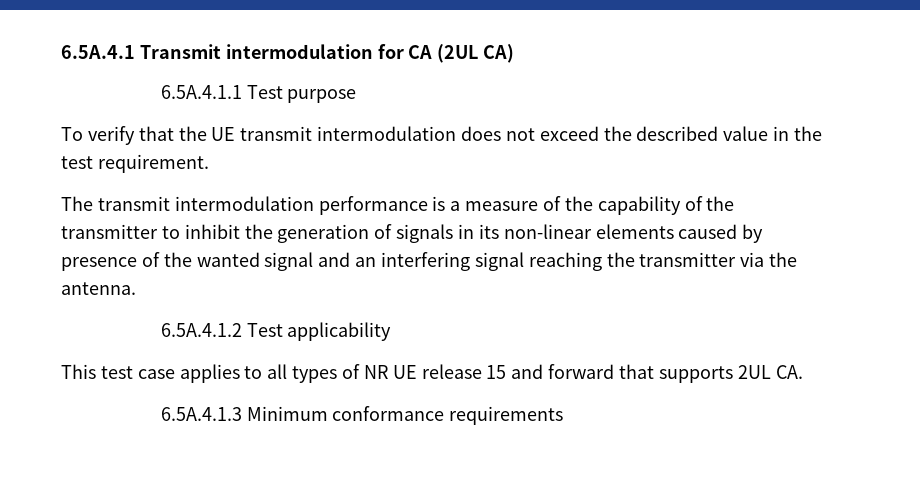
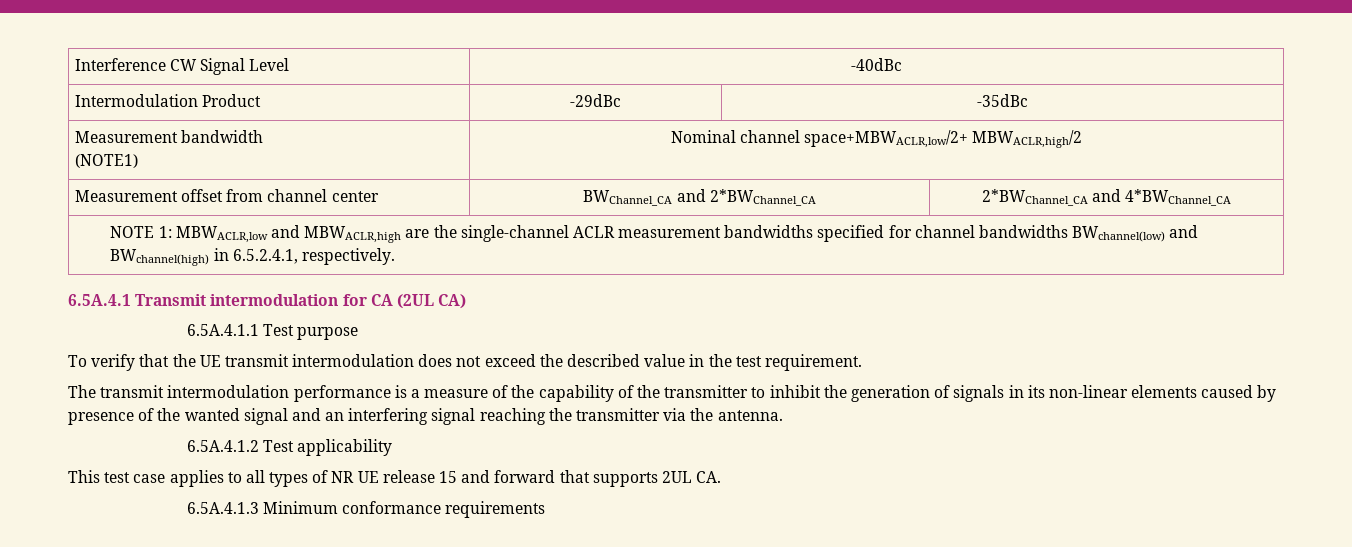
+ Interference CW Signal Level | -40dBc
+ Intermodulation Product | -29dBc | -35dBc
+ Measurement bandwidth
+ (NOTE1) | Nominal channel space+MBWACLR,low/2+ MBWACLR,high/2
+ Measurement offset from channel center | BWChannel_CA and 2*BWChannel_CA | 2*BWChannel_CA and 4*BWChannel_CA
+ NOTE 1: MBWACLR,low and MBWACLR,high are the single-channel ACLR measurement bandwidths specified for channel bandwidths BWchannel(low) and BWchannel(high) in 6.5.2.4.1, respectively.

